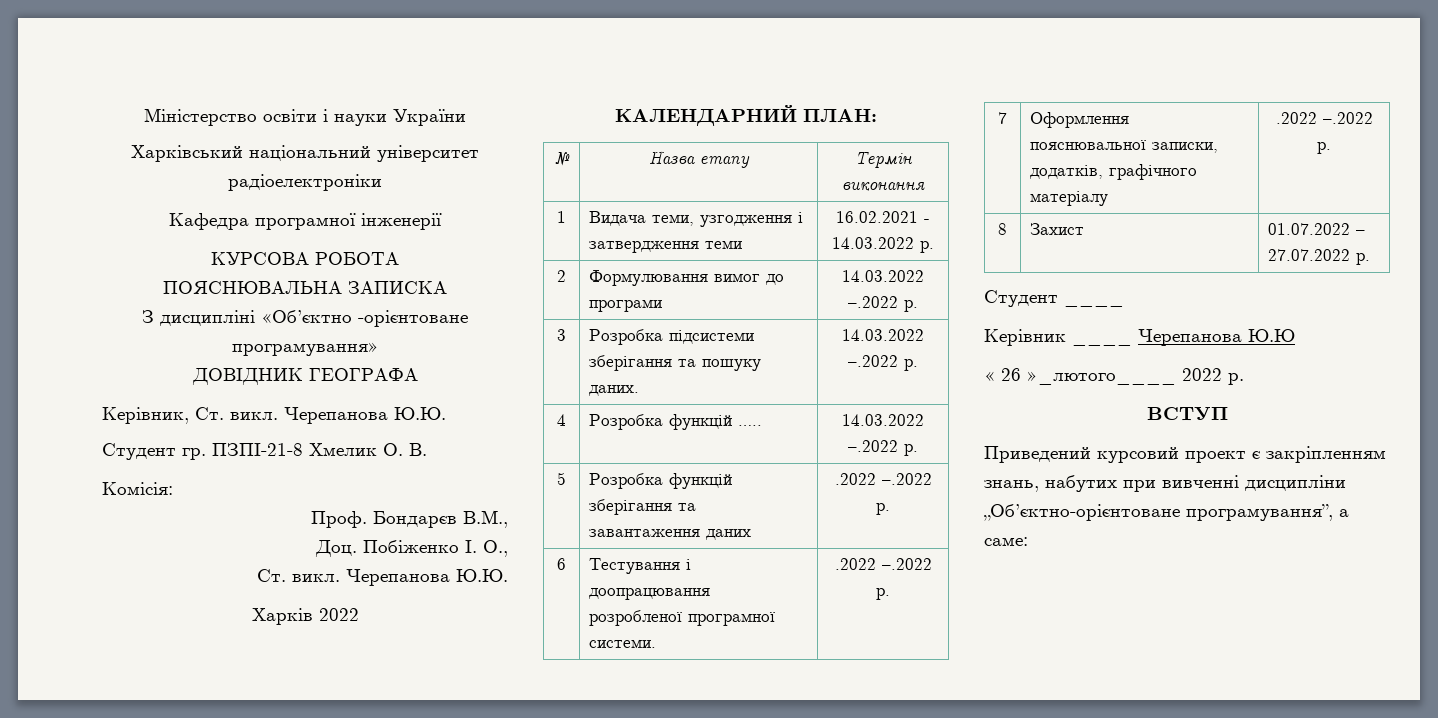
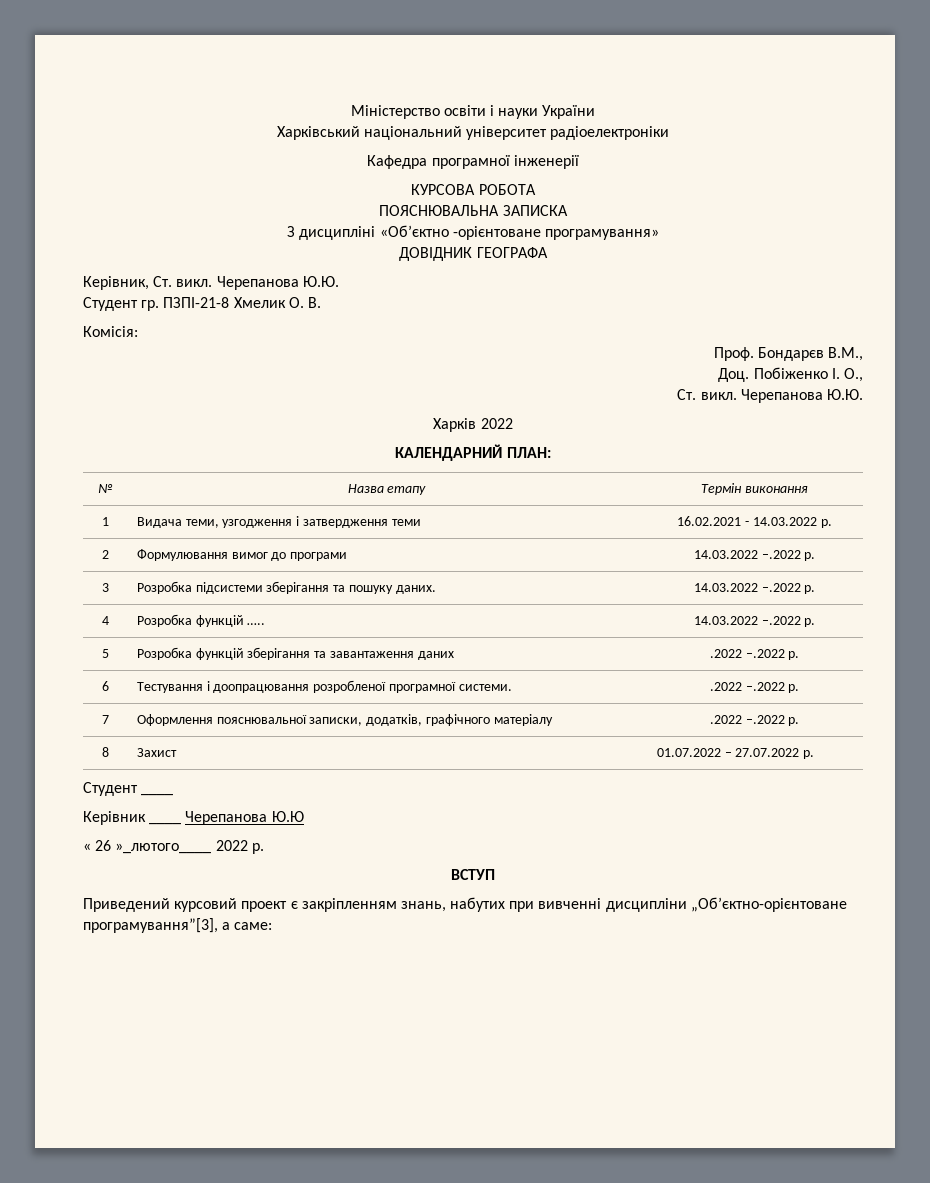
- Приведений курсовий проект є закріпленням знань, набутих при вивченні дисципліни „Об’єктно-орієнтоване програмування”, а саме:
+ Приведений курсовий проект є закріпленням знань, набутих при вивченні дисципліни „Об’єктно-орієнтоване програмування”[3], а саме:

